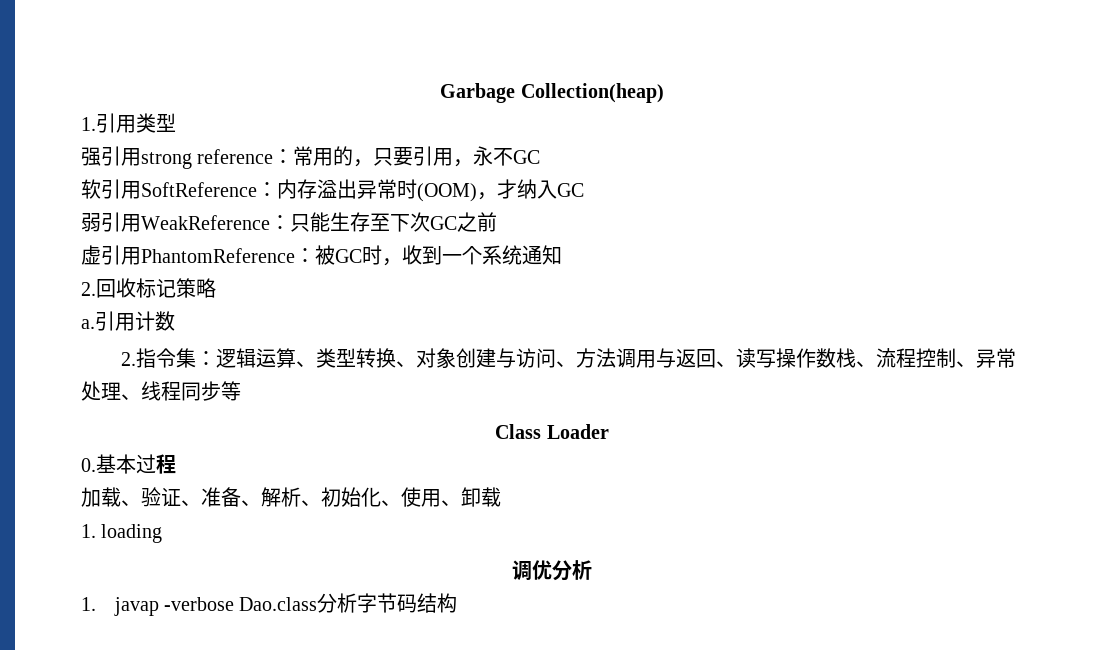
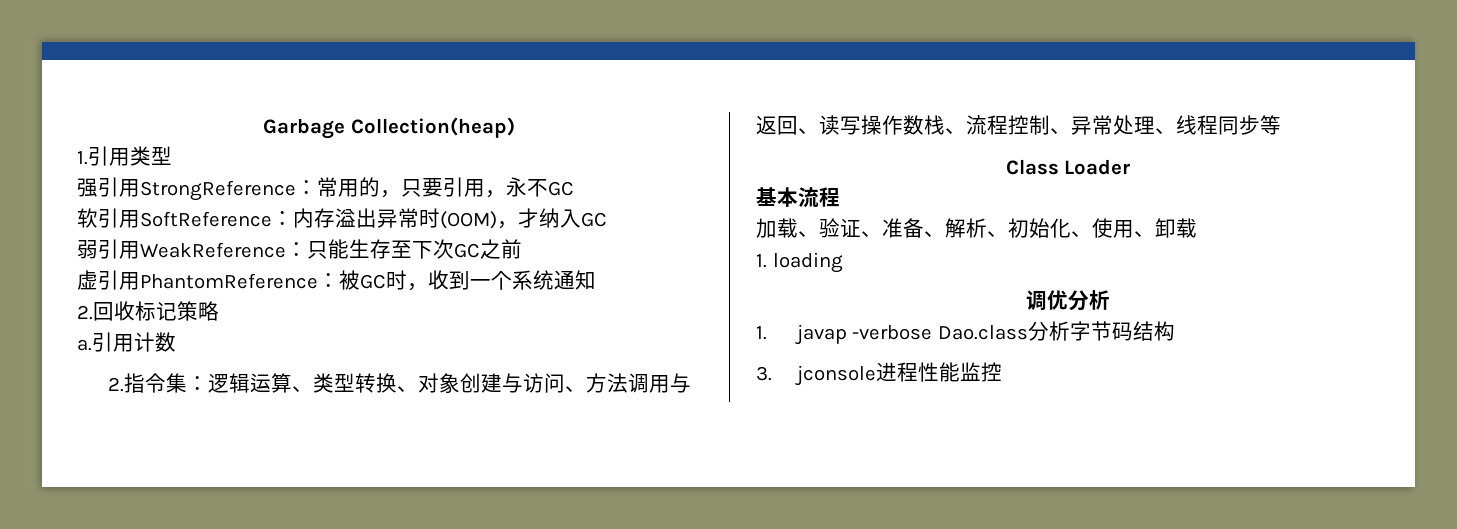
- 强引用strong reference：常用的，只要引用，永不GC
+ 强引用StrongReference：常用的，只要引用，永不GC
- 0.基本过程
+ 基本流程
+ 3. jconsole进程性能监控

